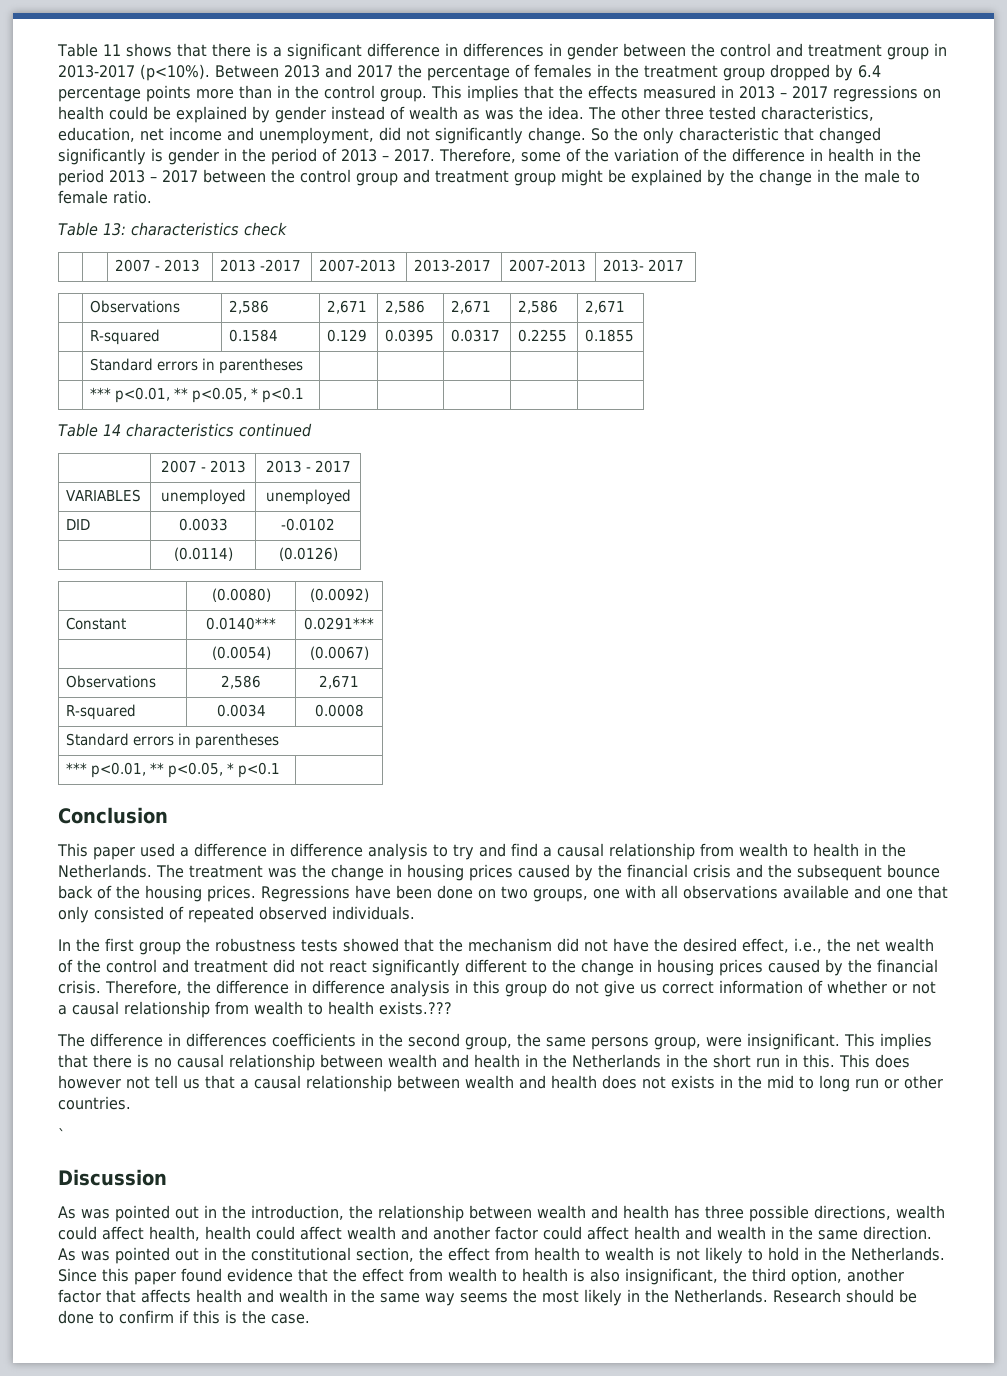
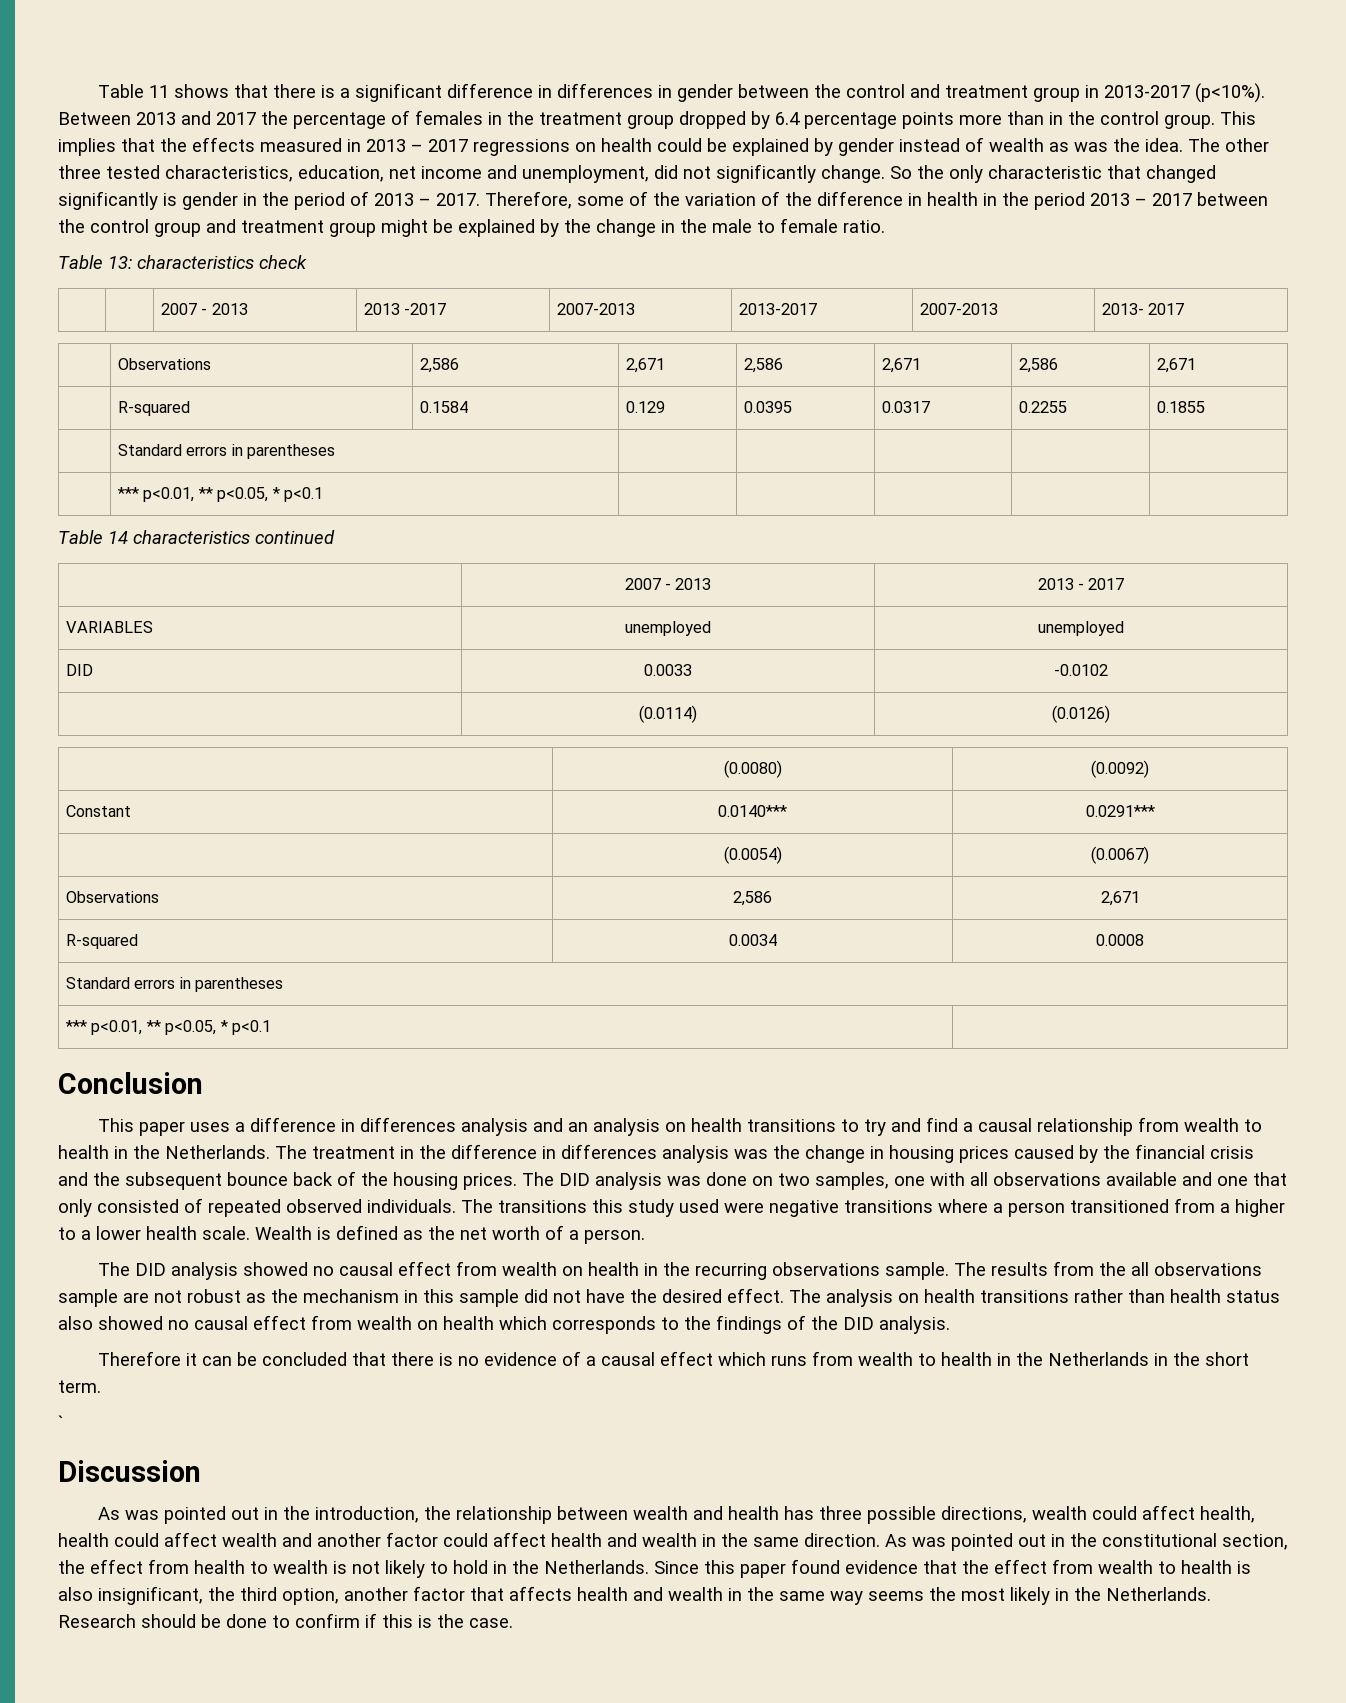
- This paper used a difference in difference analysis to try and find a causal relationship from wealth to health in the Netherlands.
+ This paper uses a difference in differences analysis and an analysis on health transitions to try and find a causal relationship from wealth to health in the Netherlands.
- The treatment was the change in housing prices caused by the financial crisis and the subsequent bounce back of the housing prices.
+ The treatment in the difference in differences analysis was the change in housing prices caused by the financial crisis and the subsequent bounce back of the housing prices.
- Regressions have been done on two groups, one with all observations available and one that only consisted of repeated observed individuals.
- In the first group the robustness tests showed that the mechanism did not have the desired effect, i.e., the net wealth of the control and treatment did not react significantly different to the change in housing prices caused by the financial crisis. Therefore, the difference in difference analysis in this group do not give us correct information of whether or not a causal relationship from wealth to health exists.???
- The difference in differences coefficients in the second group, the same persons group, were insignificant. This implies that there is no causal relationship between wealth and health in the Netherlands in the short run in this. This does however not tell us that a causal relationship between wealth and health does not exists in the mid to long run or other countries.
+ The DID analysis was done on two samples, one with all observations available and one that only consisted of repeated observed individuals. The transitions this study used were negative transitions where a person transitioned from a higher to a lower health scale. Wealth is defined as the net worth of a person.
+ The DID analysis showed no causal effect from wealth on health in the recurring observations sample. The results from the all observations sample are not robust as the mechanism in this sample did not have the desired effect. The analysis on health transitions rather than health status also showed no causal effect from wealth on health which corresponds to the findings of the DID analysis.
+ Therefore it can be concluded that there is no evidence of a causal effect which runs from wealth to health in the Netherlands in the short term.

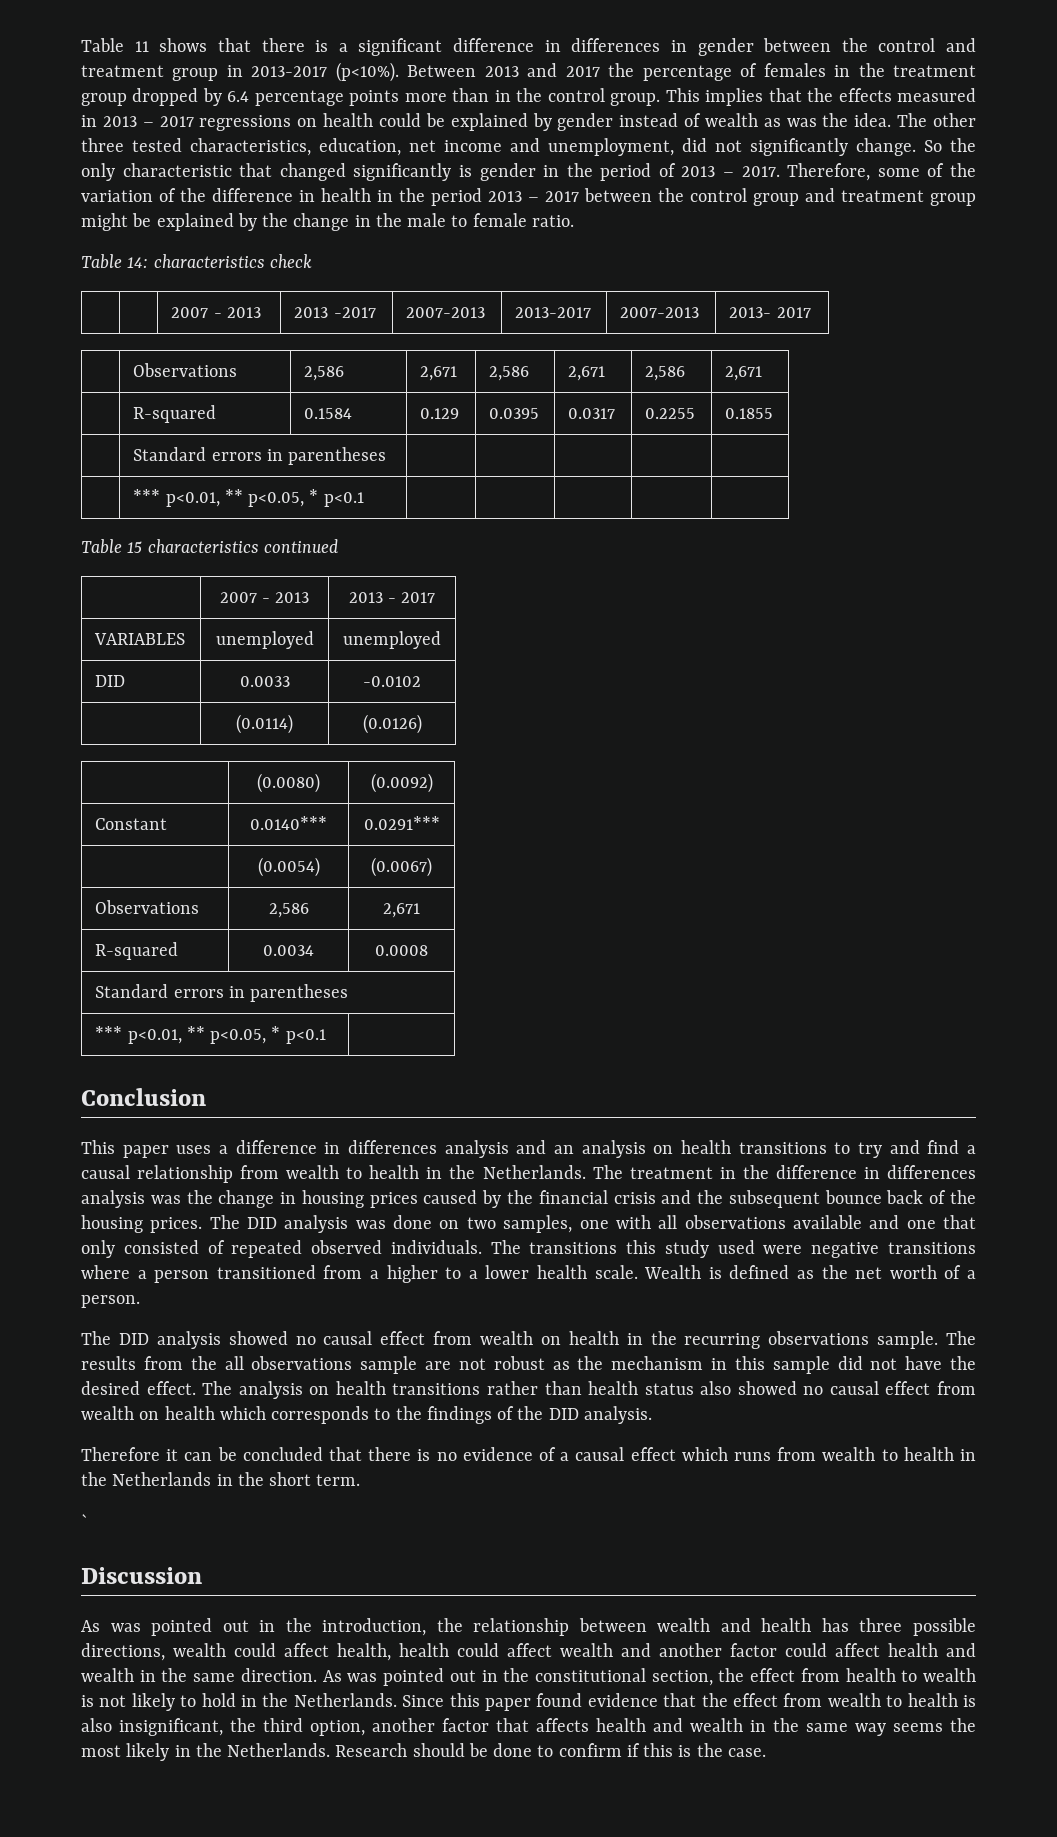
- Table 13: characteristics check
+ Table 14: characteristics check
- Table 14 characteristics continued
+ Table 15 characteristics continued

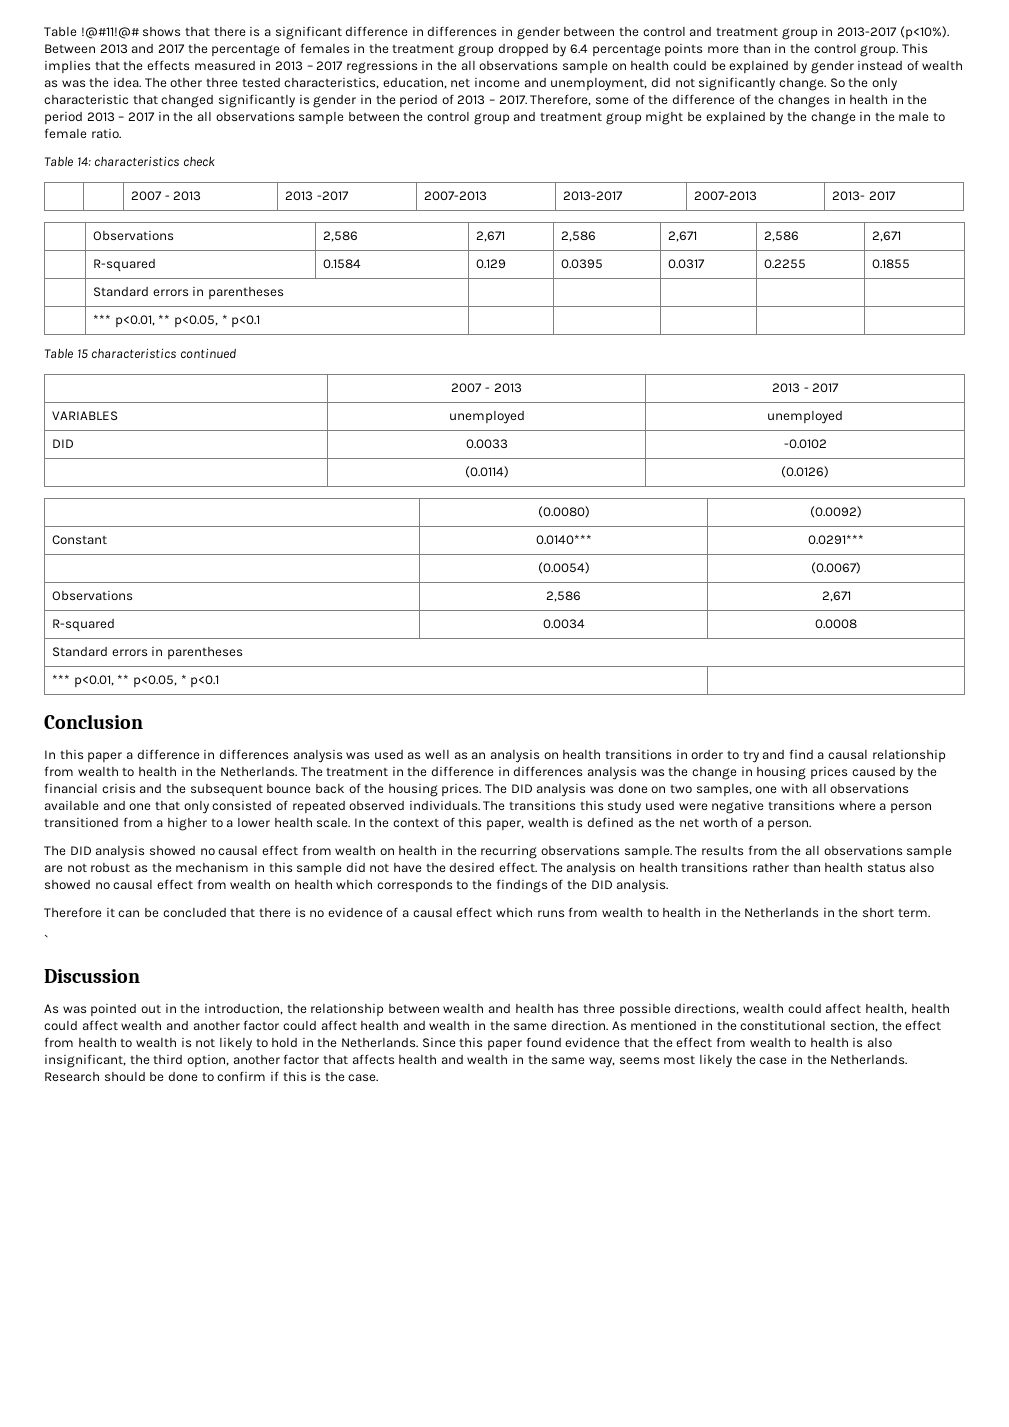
- Table 11 shows that there is a significant difference in differences in gender between the control and treatment group in 2013-2017 (p<10%).
+ Table !@#11!@# shows that there is a significant difference in differences in gender between the control and treatment group in 2013-2017 (p<10%).
- This implies that the effects measured in 2013 – 2017 regressions on health could be explained by gender instead of wealth as was the idea.
+ This implies that the effects measured in 2013 – 2017 regressions in the all observations sample on health could be explained by gender instead of wealth as was the idea.
- Therefore, some of the variation of the difference in health in the period 2013 – 2017 between the control group and treatment group might be explained by the change in the male to female ratio.
+ Therefore, some of the difference of the changes in health in the period 2013 – 2017 in the all observations sample between the control group and treatment group might be explained by the change in the male to female ratio.
- This paper uses a difference in differences analysis and an analysis on health transitions to try and find a causal relationship from wealth to health in the Netherlands.
+ In this paper a difference in differences analysis was used as well as an analysis on health transitions in order to try and find a causal relationship from wealth to health in the Netherlands.
- Wealth is defined as the net worth of a person.
+ In the context of this paper, wealth is defined as the net worth of a person.
- As was pointed out in the constitutional section, the effect from health to wealth is not likely to hold in the Netherlands.
+ As mentioned in the constitutional section, the effect from health to wealth is not likely to hold in the Netherlands.
- Since this paper found evidence that the effect from wealth to health is also insignificant, the third option, another factor that affects health and wealth in the same way seems the most likely in the Netherlands.
+ Since this paper found evidence that the effect from wealth to health is also insignificant, the third option, another factor that affects health and wealth in the same way, seems most likely the case in the Netherlands.

